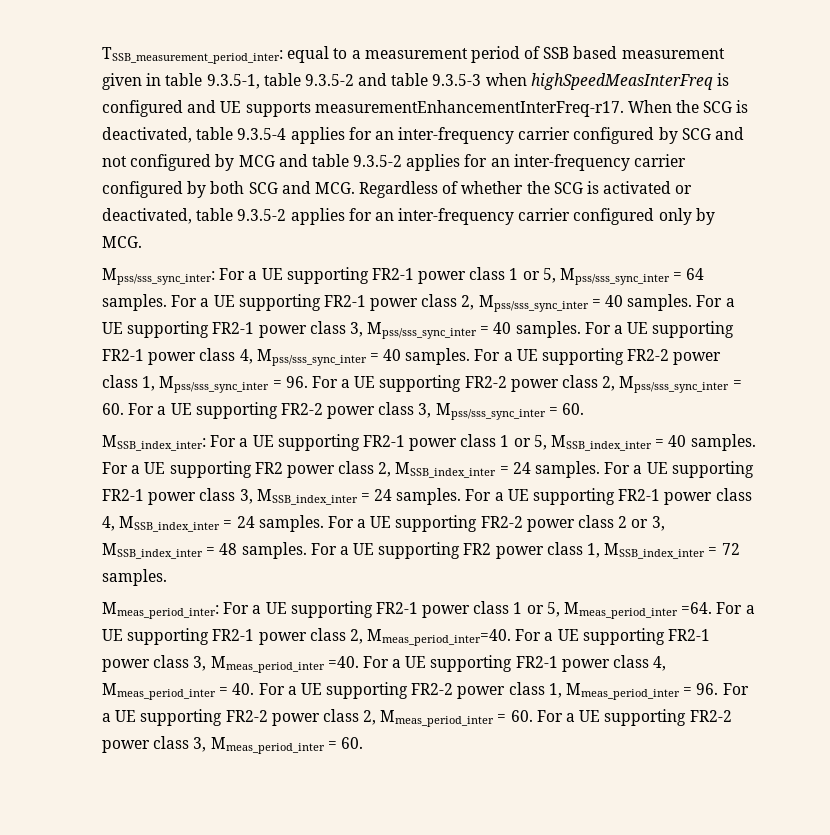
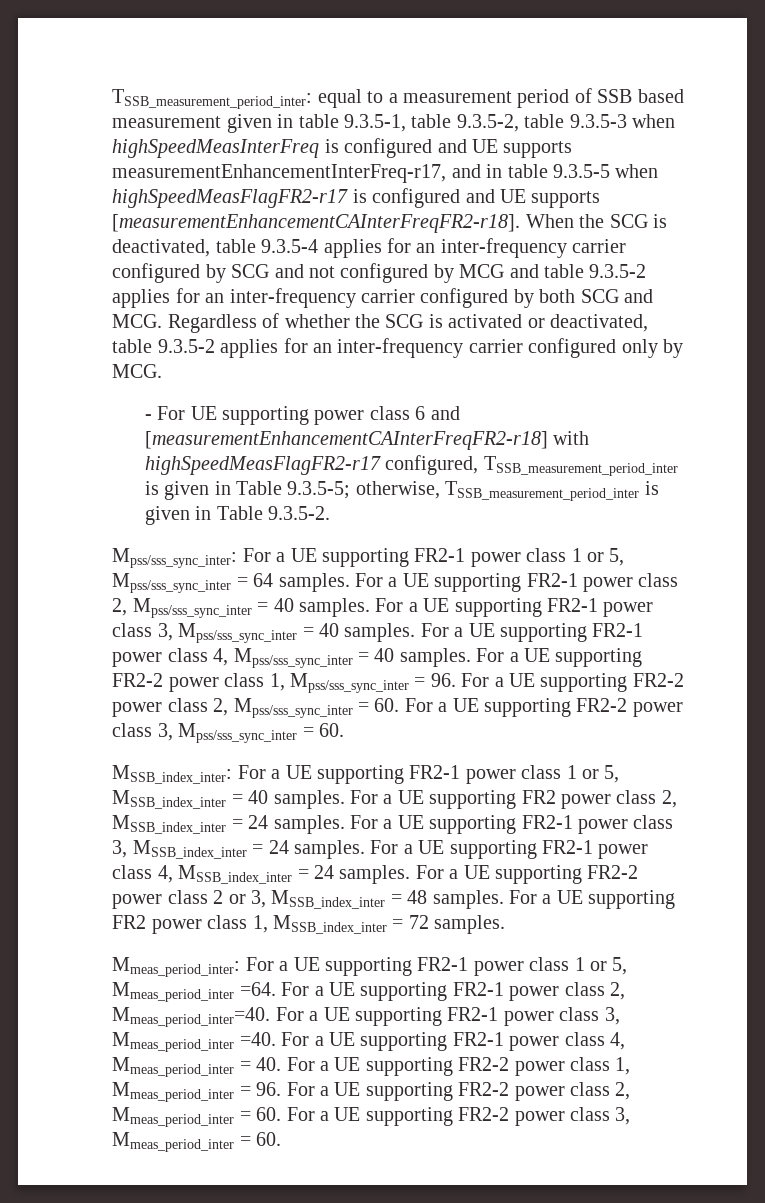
- TSSB_measurement_period_inter: equal to a measurement period of SSB based measurement given in table 9.3.5-1, table 9.3.5-2 and table 9.3.5-3 when highSpeedMeasInterFreq is configured and UE supports measurementEnhancementInterFreq-r17.
+ TSSB_measurement_period_inter: equal to a measurement period of SSB based measurement given in table 9.3.5-1, table 9.3.5-2, table 9.3.5-3 when highSpeedMeasInterFreq is configured and UE supports measurementEnhancementInterFreq-r17, and in table 9.3.5-5 when highSpeedMeasFlagFR2-r17 is configured and UE supports [measurementEnhancementCAInterFreqFR2-r18].
+ - For UE supporting power class 6 and [measurementEnhancementCAInterFreqFR2-r18] with highSpeedMeasFlagFR2-r17 configured, TSSB_measurement_period_inter is given in Table 9.3.5-5; otherwise, TSSB_measurement_period_inter is given in Table 9.3.5-2.

